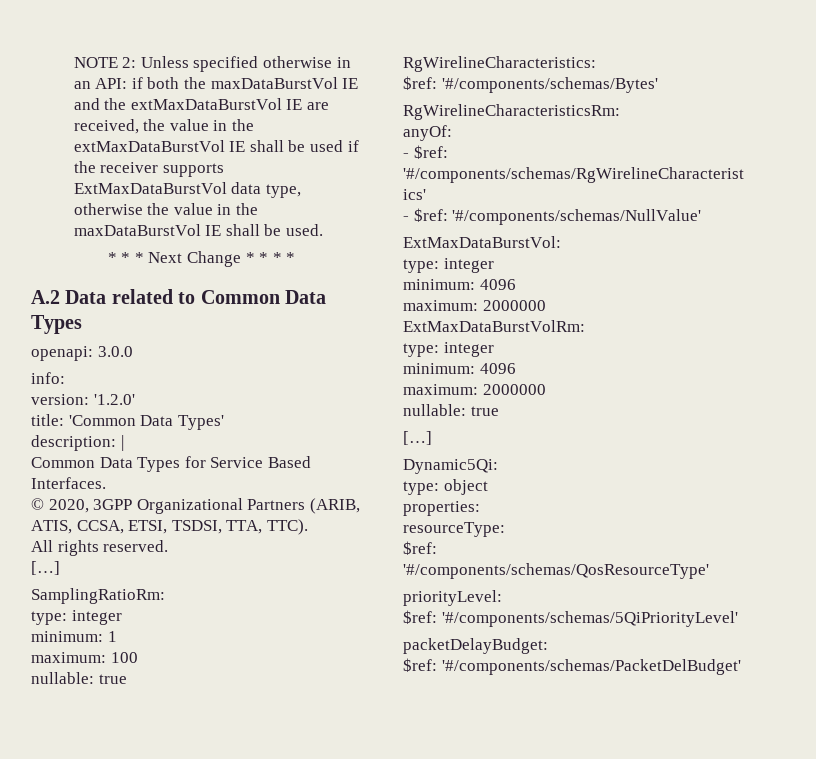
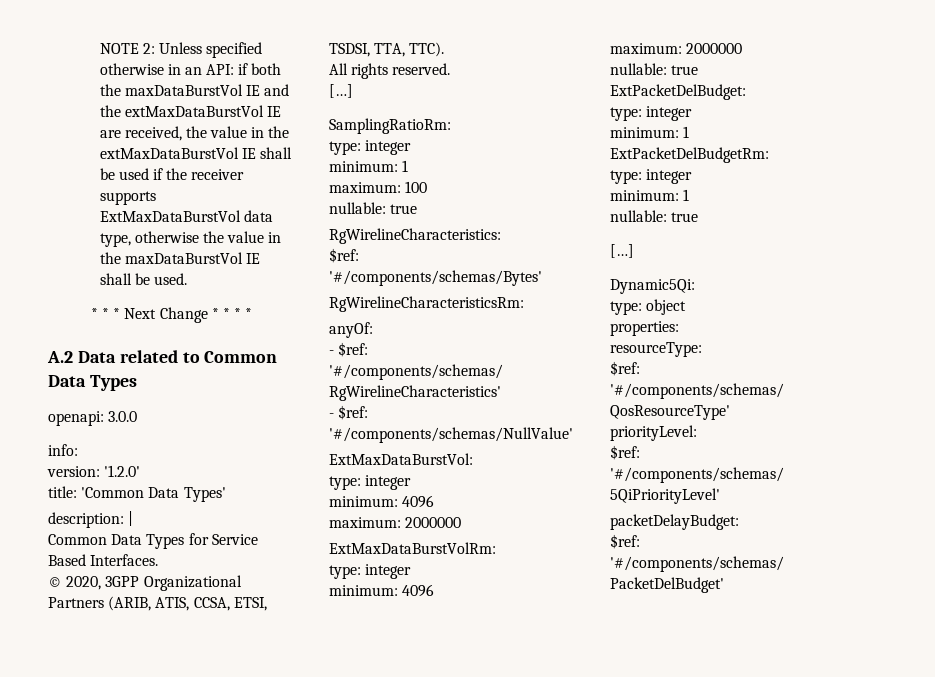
+ ExtPacketDelBudget:
+ type: integer
+ minimum: 1
+ ExtPacketDelBudgetRm:
+ type: integer
+ minimum: 1
+ nullable: true

